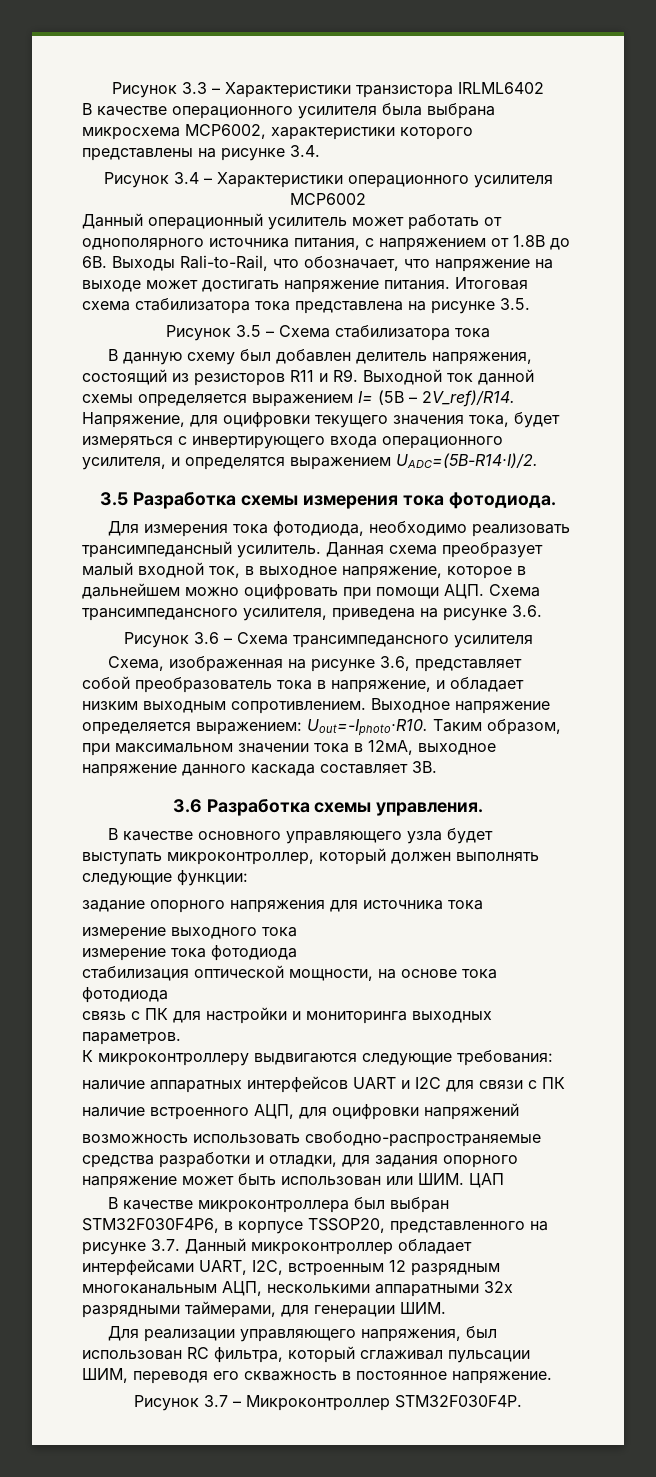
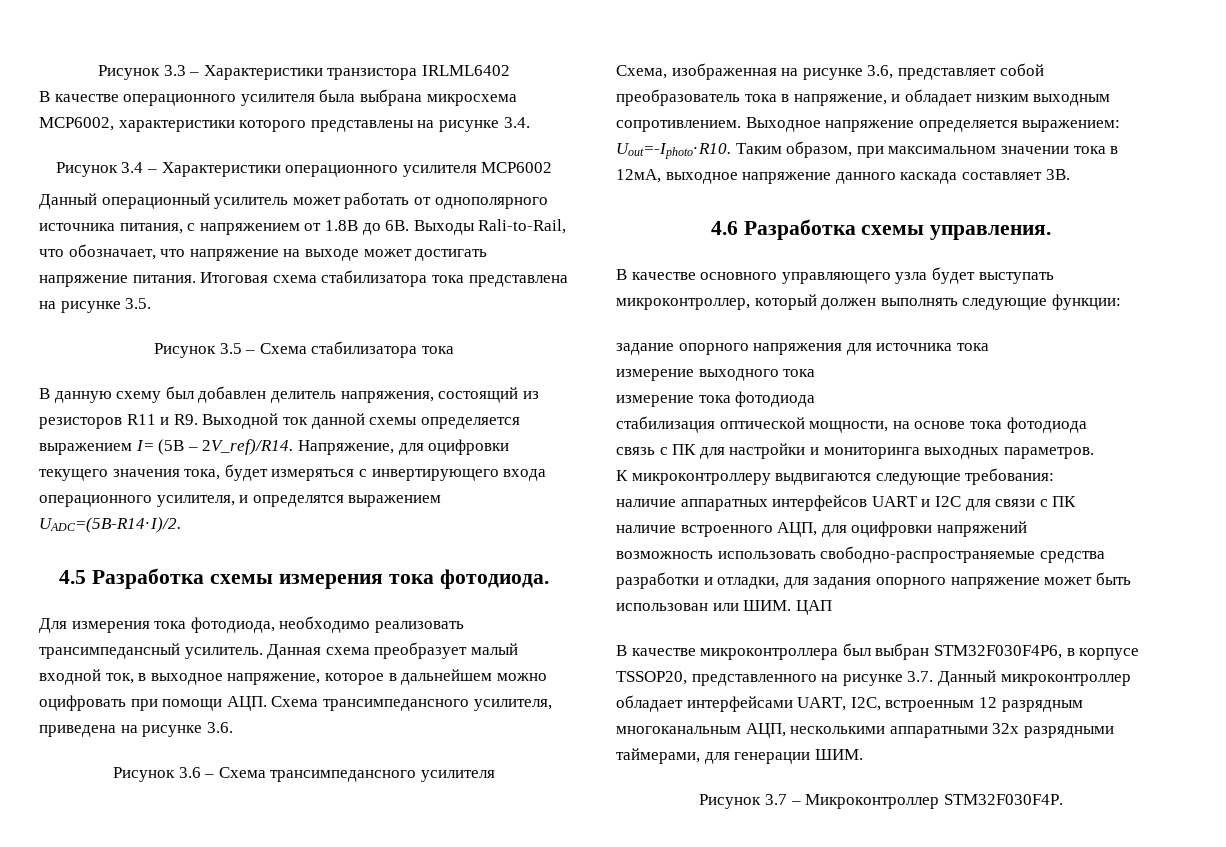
- 3.5 Разработка схемы измерения тока фотодиода.
+ 4.5 Разработка схемы измерения тока фотодиода.
- 3.6 Разработка схемы управления.
+ 4.6 Разработка схемы управления.
- Для реализации управляющего напряжения, был использован RC фильтра, который сглаживал пульсации ШИМ, переводя его скважность в постоянное напряжение.

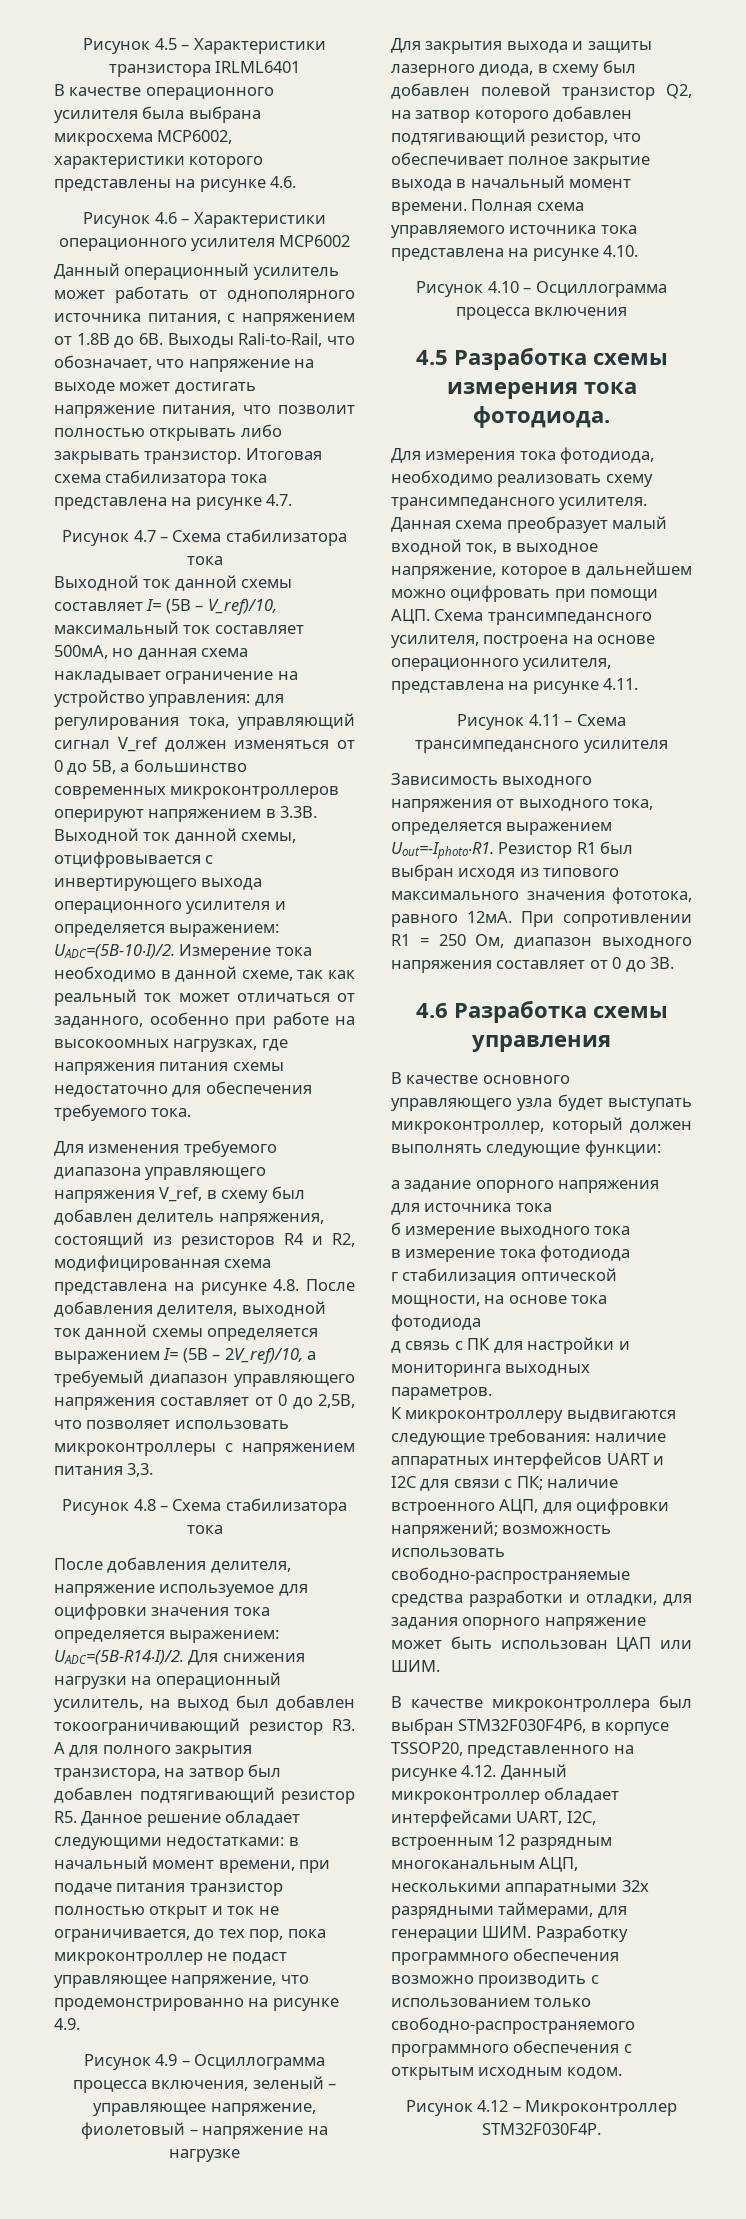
- Рисунок 3.3 – Характеристики транзистора IRLML6402
+ Рисунок 4.5 – Характеристики транзистора IRLML6401
- В качестве операционного усилителя была выбрана микросхема MCP6002, характеристики которого представлены на рисунке 3.4.
- Рисунок 3.4 – Характеристики операционного усилителя MCP6002
+ В качестве операционного усилителя была выбрана микросхема MCP6002, характеристики которого представлены на рисунке 4.6.
+ Рисунок 4.6 – Характеристики операционного усилителя MCP6002
- Выходы Rali-to-Rail, что обозначает, что напряжение на выходе может достигать напряжение питания.
+ Выходы Rali-to-Rail, что обозначает, что напряжение на выходе может достигать напряжение питания, что позволит полностью открывать либо закрывать транзистор.
- Итоговая схема стабилизатора тока представлена на рисунке 3.5.
- Рисунок 3.5 – Схема стабилизатора тока
- В данную схему был добавлен делитель напряжения, состоящий из резисторов R11 и R9. Выходной ток данной схемы определяется выражением I= (5В – 2V_ref)/R14. Напряжение, для оцифровки текущего значения тока, будет измеряться с инвертирующего входа операционного усилителя, и определятся выражением UADC=(5В-R14‧I)/2.
+ Итоговая схема стабилизатора тока представлена на рисунке 4.7.
+ Рисунок 4.7 – Схема стабилизатора тока
+ Выходной ток данной схемы составляет I= (5В – V_ref)/10, максимальный ток составляет 500мА, но данная схема накладывает ограничение на устройство управления: для регулирования тока, управляющий сигнал V_ref должен изменяться от 0 до 5В, а большинство современных микроконтроллеров оперируют напряжением в 3.3В. Выходной ток данной схемы, отцифровывается с инвертирующего выхода операционного усилителя и определяется выражением: UADC=(5В-10‧I)/2. Измерение тока необходимо в данной схеме, так как реальный ток может отличаться от заданного, особенно при работе на высокоомных нагрузках, где напряжения питания схемы недостаточно для обеспечения требуемого тока.
+ Для изменения требуемого диапазона управляющего напряжения V_ref, в схему был добавлен делитель напряжения, состоящий из резисторов R4 и R2, модифицированная схема представлена на рисунке 4.8. После добавления делителя, выходной ток данной схемы определяется выражением I= (5В – 2V_ref)/10, а требуемый диапазон управляющего напряжения составляет от 0 до 2,5В, что позволяет использовать микроконтроллеры с напряжением питания 3,3.
+ Рисунок 4.8 – Схема стабилизатора тока
+ После добавления делителя, напряжение используемое для оцифровки значения тока определяется выражением: UADC=(5В-R14‧I)/2. Для снижения нагрузки на операционный усилитель, на выход был добавлен токоограничивающий резистор R3. А для полного закрытия транзистора, на затвор был добавлен подтягивающий резистор R5. Данное решение обладает следующими недостатками: в начальный момент времени, при подаче питания транзистор полностью открыт и ток не ограничивается, до тех пор, пока микроконтроллер не подаст управляющее напряжение, что продемонстрированно на рисунке 4.9.
+ Рисунок 4.9 – Осциллограмма процесса включения, зеленый – управляющее напряжение, фиолетовый – напряжение на нагрузке
+ Для закрытия выхода и защиты лазерного диода, в схему был добавлен полевой транзистор Q2, на затвор которого добавлен подтягивающий резистор, что обеспечивает полное закрытие выхода в начальный момент времени. Полная схема управляемого источника тока представлена на рисунке 4.10.
+ Рисунок 4.10 – Осциллограмма процесса включения
- Для измерения тока фотодиода, необходимо реализовать трансимпедансный усилитель.
+ Для измерения тока фотодиода, необходимо реализовать схему трансимпедансного усилителя.
- Данная схема преобразует малый входной ток, в выходное напряжение, которое в дальнейшем можно оцифровать при помощи АЦП. Схема трансимпедансного усилителя, приведена на рисунке 3.6.
- Рисунок 3.6 – Схема трансимпедансного усилителя
+ Данная схема преобразует малый входной ток, в выходное напряжение, которое в дальнейшем можно оцифровать при помощи АЦП. Схема трансимпедансного усилителя, построена на основе операционного усилителя, представлена на рисунке 4.11.
+ Рисунок 4.11 – Схема трансимпедансного усилителя
- Схема, изображенная на рисунке 3.6, представляет собой преобразователь тока в напряжение, и обладает низким выходным сопротивлением. Выходное напряжение определяется выражением: Uout=-Iphoto‧R10. Таким образом, при максимальном значении тока в 12мА, выходное напряжение данного каскада составляет 3В.
+ Зависимость выходного напряжения от выходного тока, определяется выражением Uout=-Iphoto‧R1. Резистор R1 был выбран исходя из типового максимального значения фототока, равного 12мА. При сопротивлении R1 = 250 Ом, диапазон выходного напряжения составляет от 0 до 3В.
- 4.6 Разработка схемы управления.
+ 4.6 Разработка схемы управления
- задание опорного напряжения для источника тока
+ а задание опорного напряжения для источника тока
- измерение выходного тока
+ б измерение выходного тока
- измерение тока фотодиода
+ в измерение тока фотодиода
- стабилизация оптической мощности, на основе тока фотодиода
+ г стабилизация оптической мощности, на основе тока фотодиода
- связь с ПК для настройки и мониторинга выходных параметров.
+ д связь с ПК для настройки и мониторинга выходных параметров.
- К микроконтроллеру выдвигаются следующие требования:
- наличие аппаратных интерфейсов UART и I2C для связи с ПК
- наличие встроенного АЦП, для оцифровки напряжений
- возможность использовать свободно-распространяемые средства разработки и отладки, для задания опорного напряжение может быть использован или ШИМ. ЦАП
+ К микроконтроллеру выдвигаются следующие требования: наличие аппаратных интерфейсов UART и I2C для связи с ПК; наличие встроенного АЦП, для оцифровки напряжений; возможность использовать свободно-распространяемые средства разработки и отладки, для задания опорного напряжение может быть использован ЦАП или ШИМ.
- В качестве микроконтроллера был выбран STM32F030F4P6, в корпусе TSSOP20, представленного на рисунке 3.7. Данный микроконтроллер обладает интерфейсами UART, I2C, встроенным 12 разрядным многоканальным АЦП, несколькими аппаратными 32х разрядными таймерами, для генерации ШИМ.
- Рисунок 3.7 – Микроконтроллер STM32F030F4P.
+ В качестве микроконтроллера был выбран STM32F030F4P6, в корпусе TSSOP20, представленного на рисунке 4.12. Данный микроконтроллер обладает интерфейсами UART, I2C, встроенным 12 разрядным многоканальным АЦП, несколькими аппаратными 32х разрядными таймерами, для генерации ШИМ. Разработку программного обеспечения возможно производить с использованием только свободно-распространяемого программного обеспечения с открытым исходным кодом.
+ Рисунок 4.12 – Микроконтроллер STM32F030F4P.

